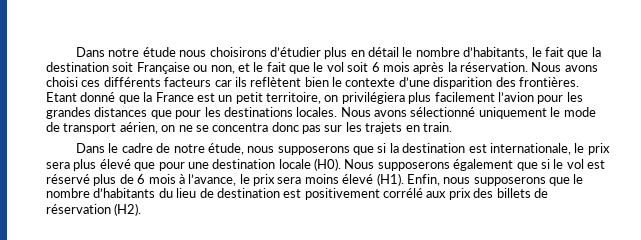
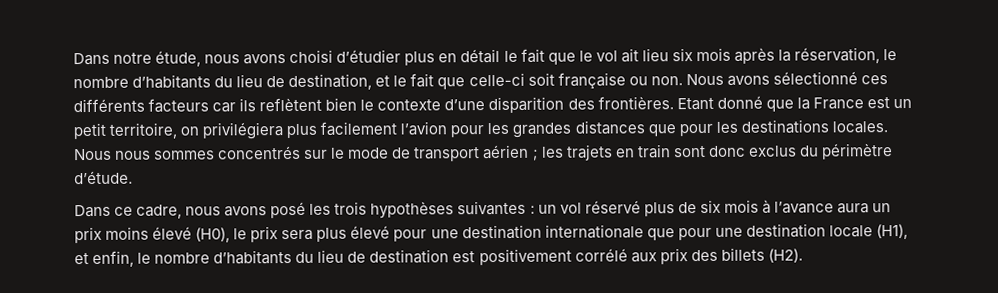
- Dans notre étude nous choisirons d’étudier plus en détail le nombre d’habitants, le fait que la destination soit Française ou non, et le fait que le vol soit 6 mois après la réservation. Nous avons choisi ces différents facteurs car ils reflètent bien le contexte d’une disparition des frontières.
+ Dans notre étude, nous avons choisi d’étudier plus en détail le fait que le vol ait lieu six mois après la réservation, le nombre d’habitants du lieu de destination, et le fait que celle-ci soit française ou non. Nous avons sélectionné ces différents facteurs car ils reflètent bien le contexte d’une disparition des frontières.
- Nous avons sélectionné uniquement le mode de transport aérien, on ne se concentra donc pas sur les trajets en train.
- Dans le cadre de notre étude, nous supposerons que si la destination est internationale, le prix sera plus élevé que pour une destination locale (H0). Nous supposerons également que si le vol est réservé plus de 6 mois à l’avance, le prix sera moins élevé (H1). Enfin, nous supposerons que le nombre d’habitants du lieu de destination est positivement corrélé aux prix des billets de réservation (H2).
+ Nous nous sommes concentrés sur le mode de transport aérien ; les trajets en train sont donc exclus du périmètre d’étude.
+ Dans ce cadre, nous avons posé les trois hypothèses suivantes : un vol réservé plus de six mois à l’avance aura un prix moins élevé (H0), le prix sera plus élevé pour une destination internationale que pour une destination locale (H1), et enfin, le nombre d’habitants du lieu de destination est positivement corrélé aux prix des billets (H2).

